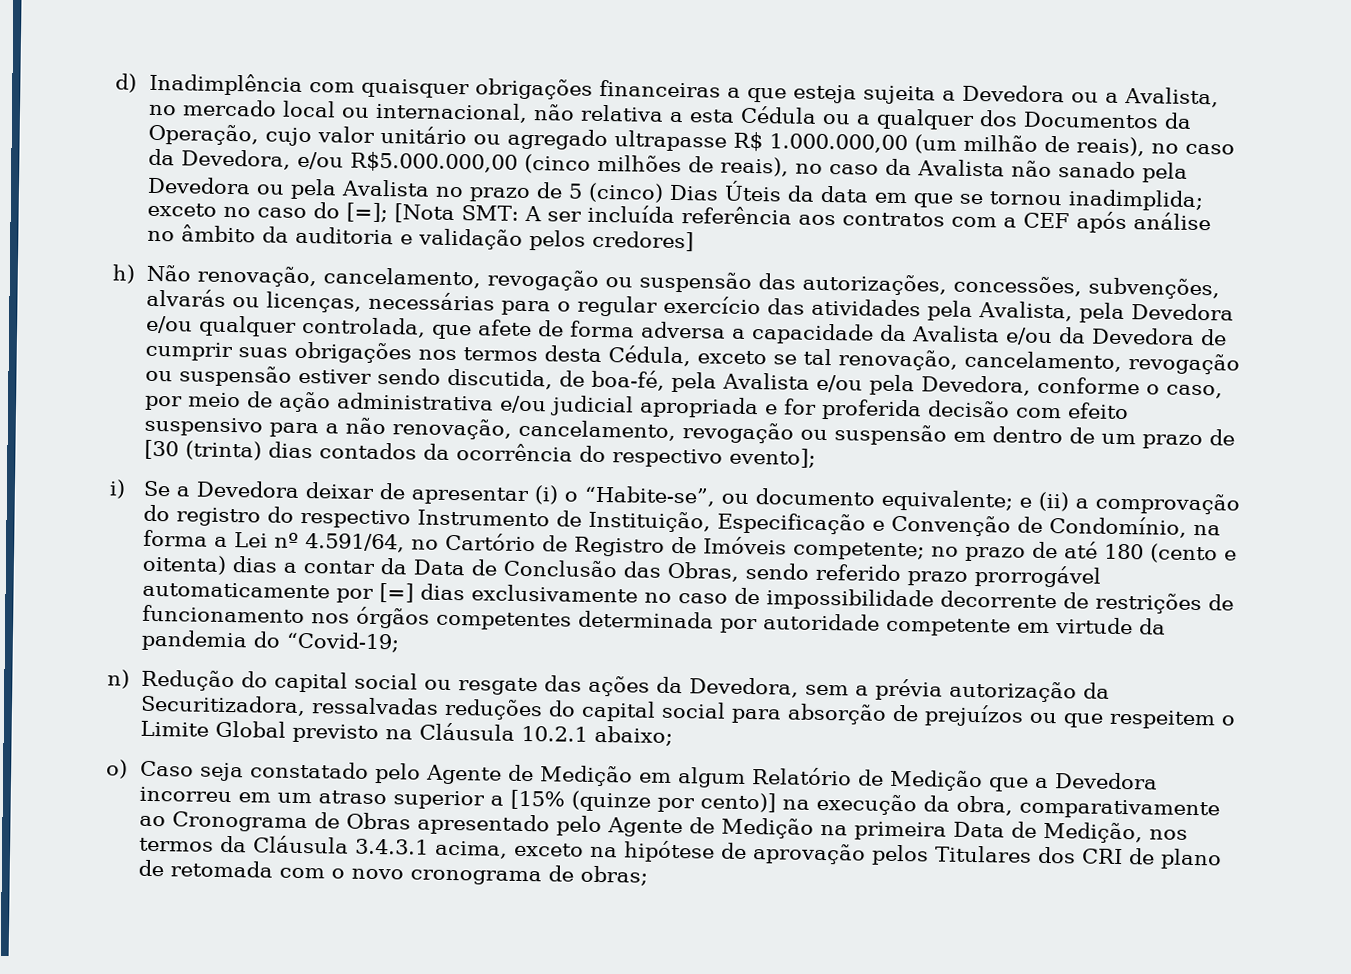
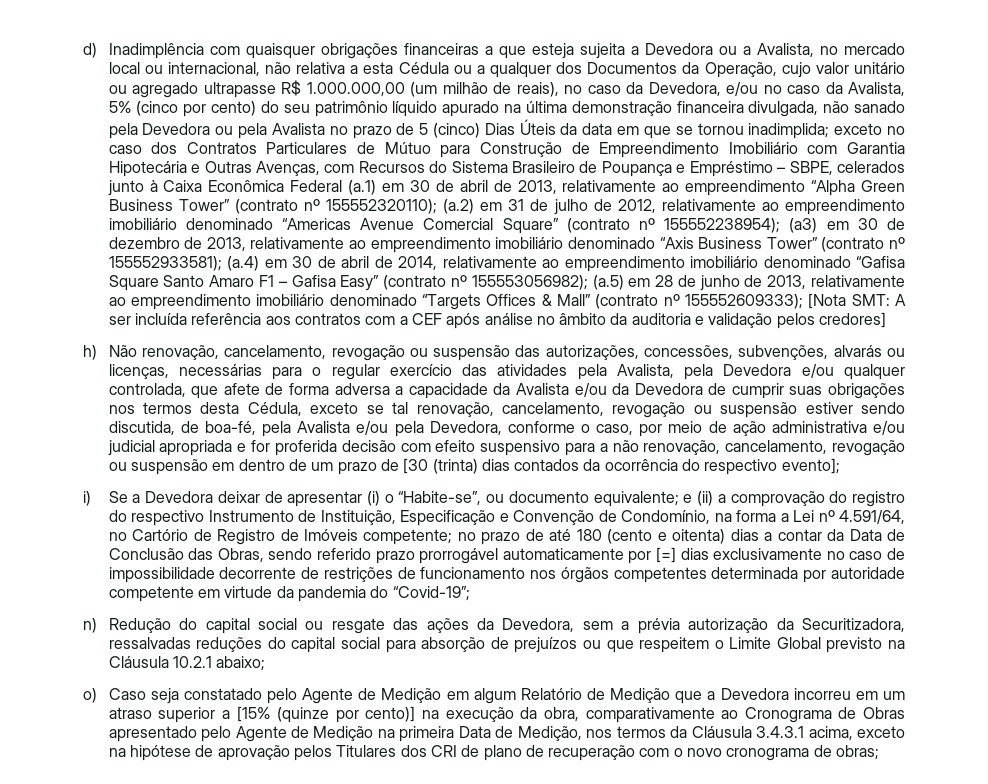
- d) Inadimplência com quaisquer obrigações financeiras a que esteja sujeita a Devedora ou a Avalista, no mercado local ou internacional, não relativa a esta Cédula ou a qualquer dos Documentos da Operação, cujo valor unitário ou agregado ultrapasse R$ 1.000.000,00 (um milhão de reais), no caso da Devedora, e/ou R$5.000.000,00 (cinco milhões de reais), no caso da Avalista não sanado pela Devedora ou pela Avalista no prazo de 5 (cinco) Dias Úteis da data em que se tornou inadimplida;
+ d) Inadimplência com quaisquer obrigações financeiras a que esteja sujeita a Devedora ou a Avalista, no mercado local ou internacional, não relativa a esta Cédula ou a qualquer dos Documentos da Operação, cujo valor unitário ou agregado ultrapasse R$ 1.000.000,00 (um milhão de reais), no caso da Devedora, e/ou no caso da Avalista, 5% (cinco por cento) do seu patrimônio líquido apurado na última demonstração financeira divulgada, não sanado pela Devedora ou pela Avalista no prazo de 5 (cinco) Dias Úteis da data em que se tornou inadimplida;
- exceto no caso do [=];
+ exceto no caso dos Contratos Particulares de Mútuo para Construção de Empreendimento Imobiliário com Garantia Hipotecária e Outras Avenças, com Recursos do Sistema Brasileiro de Poupança e Empréstimo – SBPE, celerados junto à Caixa Econômica Federal (a.1) em 30 de abril de 2013, relativamente ao empreendimento “Alpha Green Business Tower” (contrato nº 155552320110); (a.2) em 31 de julho de 2012, relativamente ao empreendimento imobiliário denominado “Americas Avenue Comercial Square” (contrato nº 155552238954); (a3) em 30 de dezembro de 2013, relativamente ao empreendimento imobiliário denominado “Axis Business Tower” (contrato nº 155552933581); (a.4) em 30 de abril de 2014, relativamente ao empreendimento imobiliário denominado “Gafisa Square Santo Amaro F1 – Gafisa Easy” (contrato nº 155553056982); (a.5) em 28 de junho de 2013, relativamente ao empreendimento imobiliário denominado “Targets Offices & Mall” (contrato nº 155552609333);
- no prazo de até 180 (cento e oitenta) dias a contar da Data de Conclusão das Obras, sendo referido prazo prorrogável automaticamente por [=] dias exclusivamente no caso de impossibilidade decorrente de restrições de funcionamento nos órgãos competentes determinada por autoridade competente em virtude da pandemia do “Covid-19;
+ no prazo de até 180 (cento e oitenta) dias a contar da Data de Conclusão das Obras, sendo referido prazo prorrogável automaticamente por [=] dias exclusivamente no caso de impossibilidade decorrente de restrições de funcionamento nos órgãos competentes determinada por autoridade competente em virtude da pandemia do “Covid-19”;
- o) Caso seja constatado pelo Agente de Medição em algum Relatório de Medição que a Devedora incorreu em um atraso superior a [15% (quinze por cento)] na execução da obra, comparativamente ao Cronograma de Obras apresentado pelo Agente de Medição na primeira Data de Medição, nos termos da Cláusula 3.4.3.1 acima, exceto na hipótese de aprovação pelos Titulares dos CRI de plano de retomada com o novo cronograma de obras;
+ o) Caso seja constatado pelo Agente de Medição em algum Relatório de Medição que a Devedora incorreu em um atraso superior a [15% (quinze por cento)] na execução da obra, comparativamente ao Cronograma de Obras apresentado pelo Agente de Medição na primeira Data de Medição, nos termos da Cláusula 3.4.3.1 acima, exceto na hipótese de aprovação pelos Titulares dos CRI de plano de recuperação com o novo cronograma de obras;

